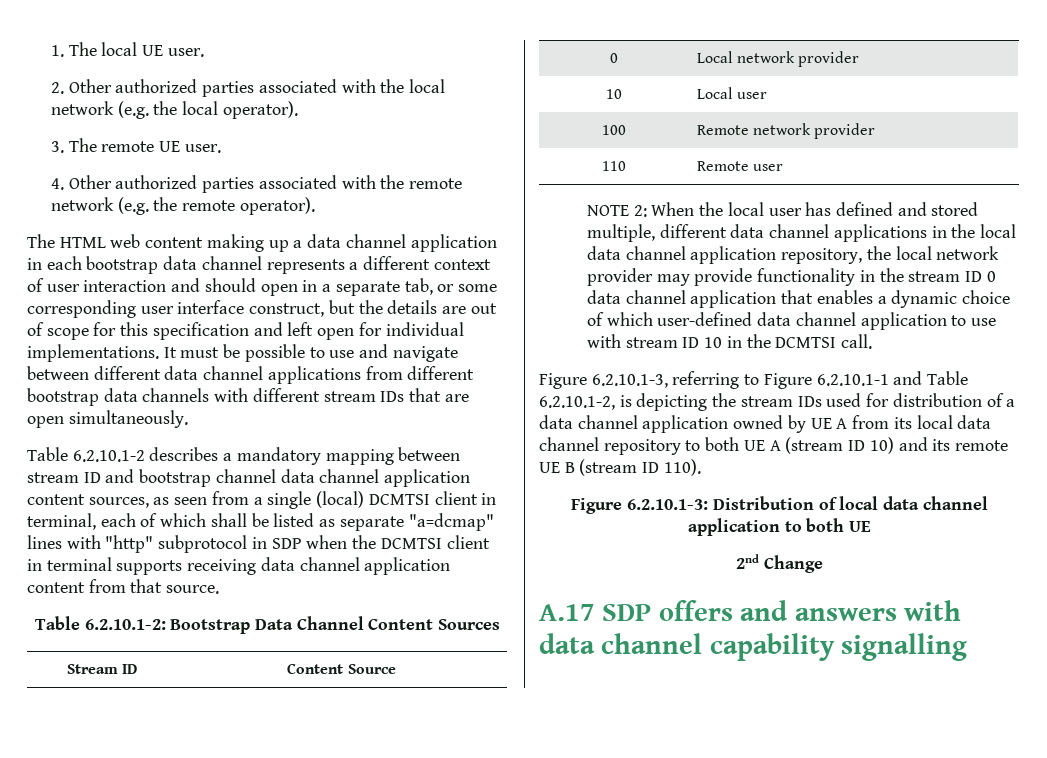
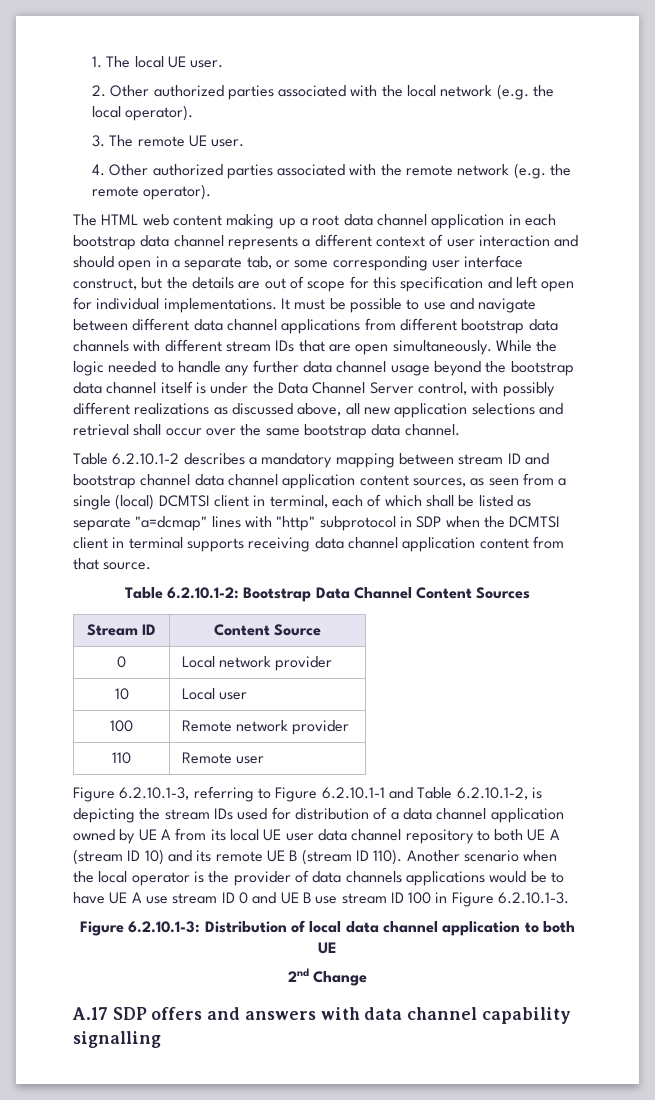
- The HTML web content making up a data channel application in each bootstrap data channel represents a different context of user interaction and should open in a separate tab, or some corresponding user interface construct, but the details are out of scope for this specification and left open for individual implementations.
+ The HTML web content making up a root data channel application in each bootstrap data channel represents a different context of user interaction and should open in a separate tab, or some corresponding user interface construct, but the details are out of scope for this specification and left open for individual implementations.
+ While the logic needed to handle any further data channel usage beyond the bootstrap data channel itself is under the Data Channel Server control, with possibly different realizations as discussed above, all new application selections and retrieval shall occur over the same bootstrap data channel.
- NOTE 2: When the local user has defined and stored multiple, different data channel applications in the local data channel application repository, the local network provider may provide functionality in the stream ID 0 data channel application that enables a dynamic choice of which user-defined data channel application to use with stream ID 10 in the DCMTSI call.
- Figure 6.2.10.1-3, referring to Figure 6.2.10.1-1 and Table 6.2.10.1-2, is depicting the stream IDs used for distribution of a data channel application owned by UE A from its local data channel repository to both UE A (stream ID 10) and its remote UE B (stream ID 110).
+ Figure 6.2.10.1-3, referring to Figure 6.2.10.1-1 and Table 6.2.10.1-2, is depicting the stream IDs used for distribution of a data channel application owned by UE A from its local UE user data channel repository to both UE A (stream ID 10) and its remote UE B (stream ID 110). Another scenario when the local operator is the provider of data channels applications would be to have UE A use stream ID 0 and UE B use stream ID 100 in Figure 6.2.10.1-3.

